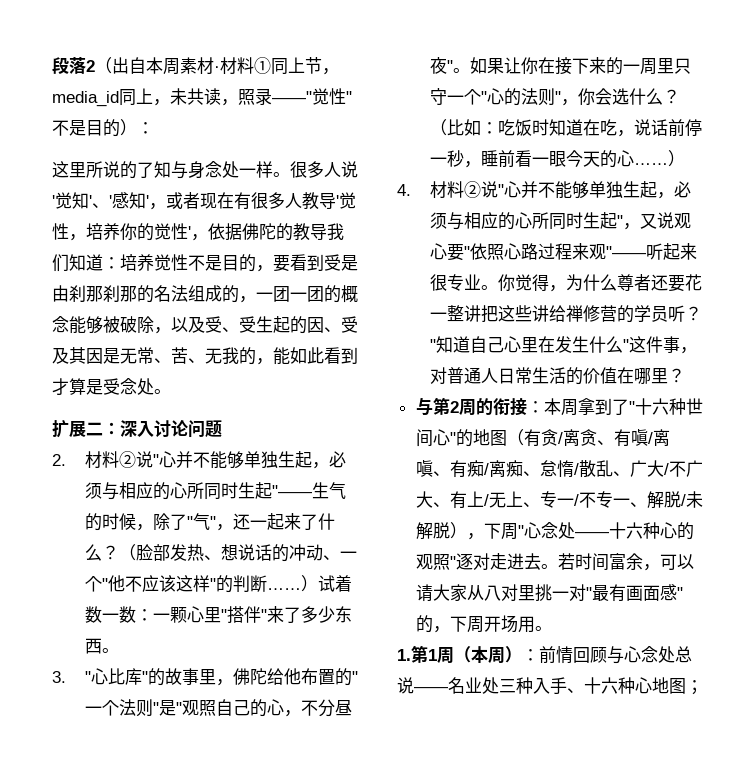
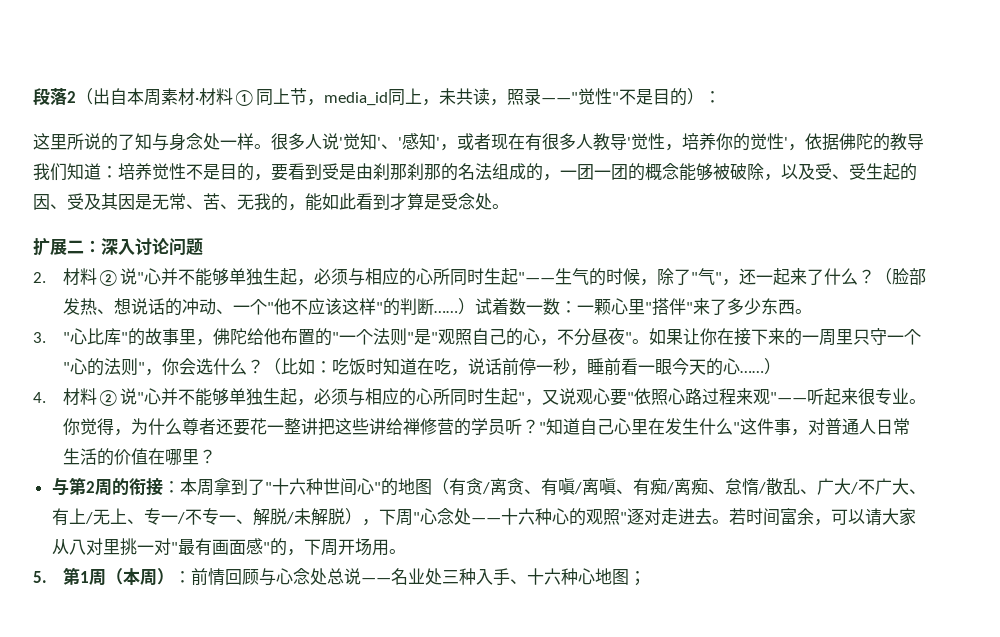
- 1.第1周（本周）：前情回顾与心念处总说——名业处三种入手、十六种心地图；
+ 5.第1周（本周）：前情回顾与心念处总说——名业处三种入手、十六种心地图；

